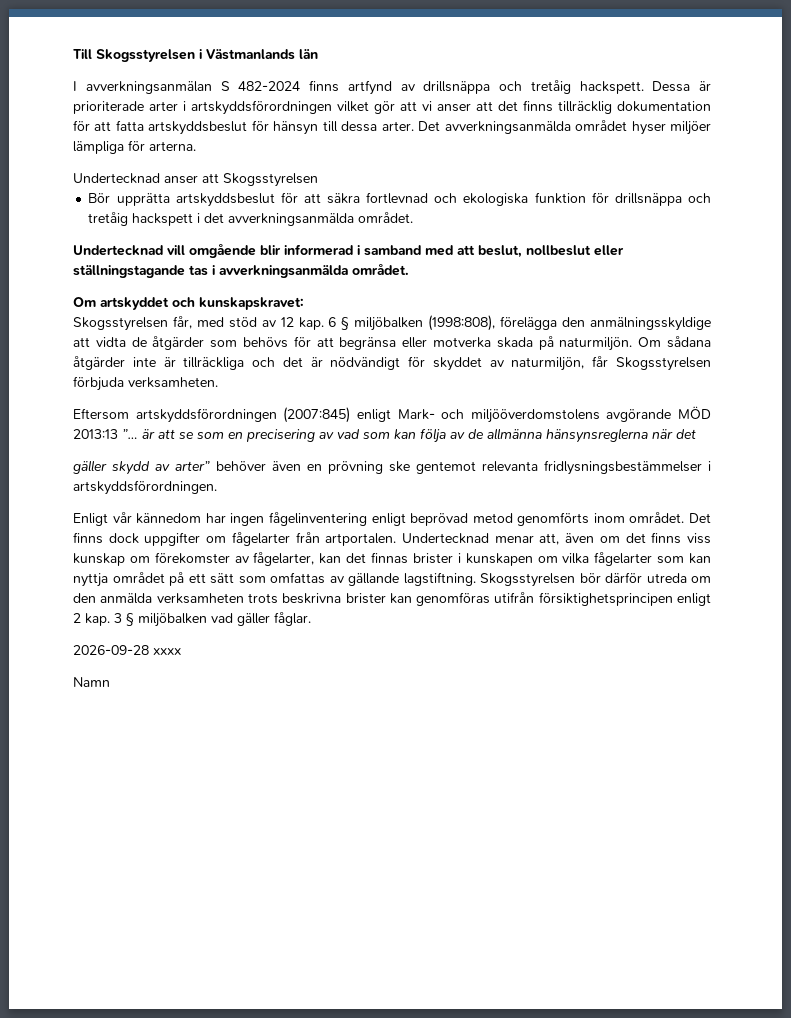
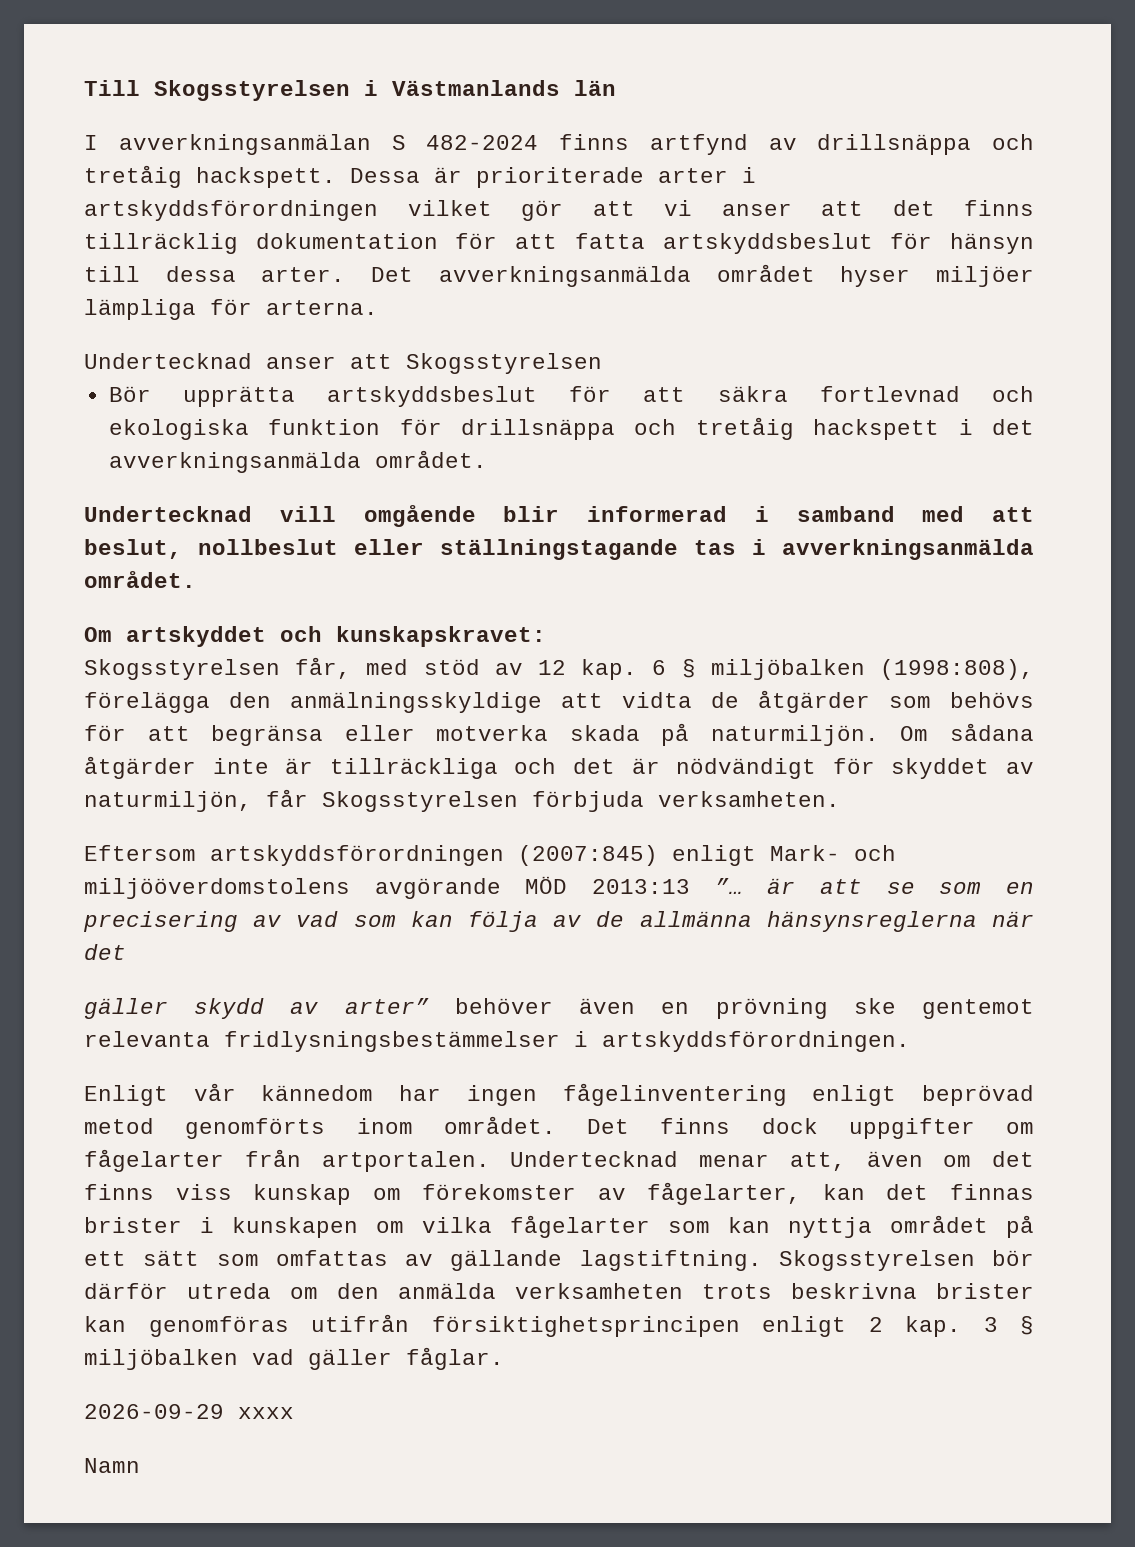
- 2026-09-28 xxxx
+ 2026-09-29 xxxx

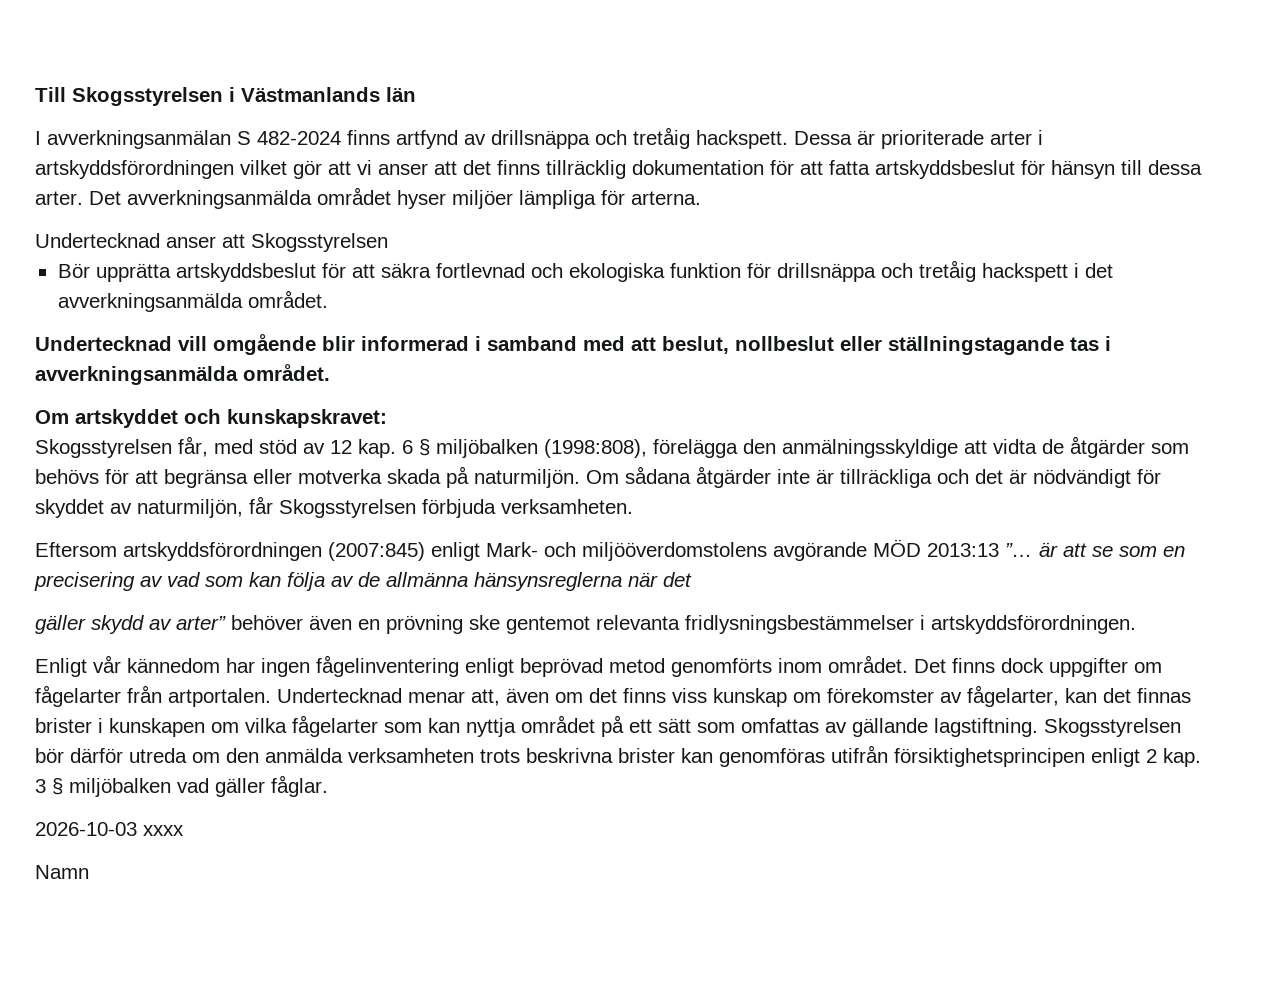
- 2026-09-29 xxxx
+ 2026-10-03 xxxx

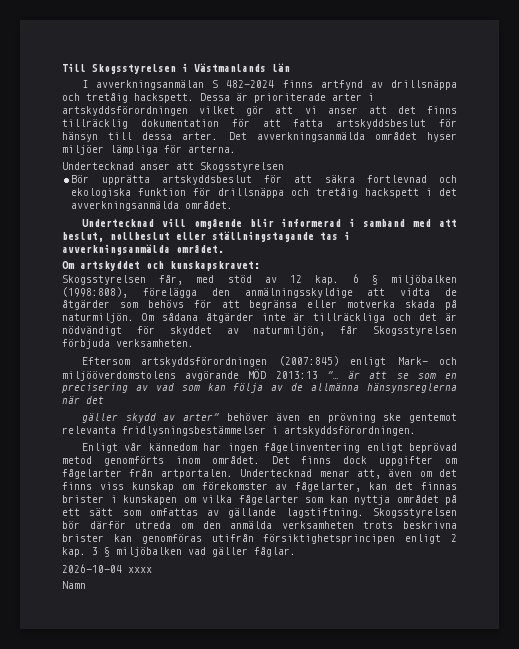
- 2026-10-03 xxxx
+ 2026-10-04 xxxx

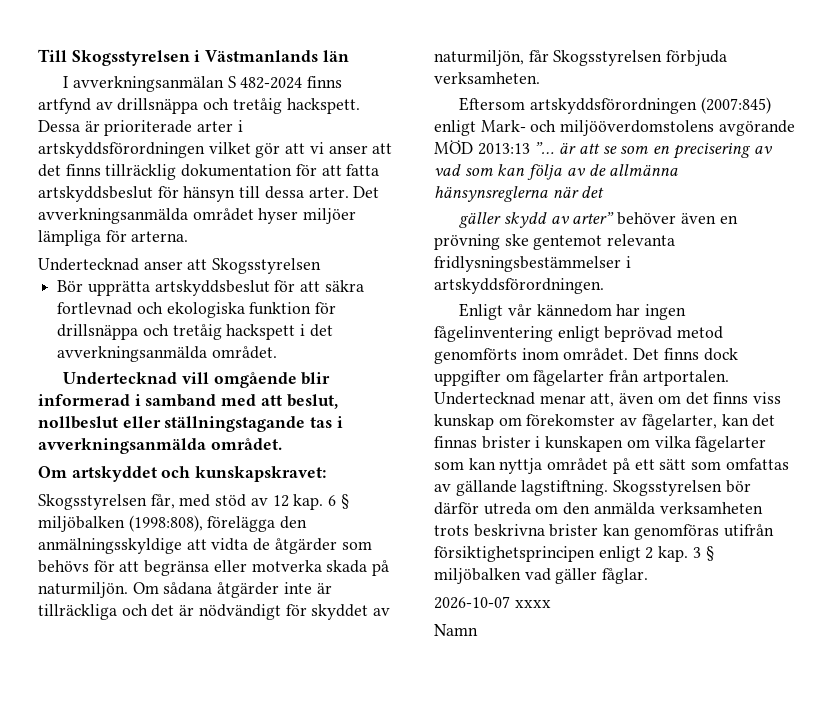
- 2026-10-04 xxxx
+ 2026-10-07 xxxx

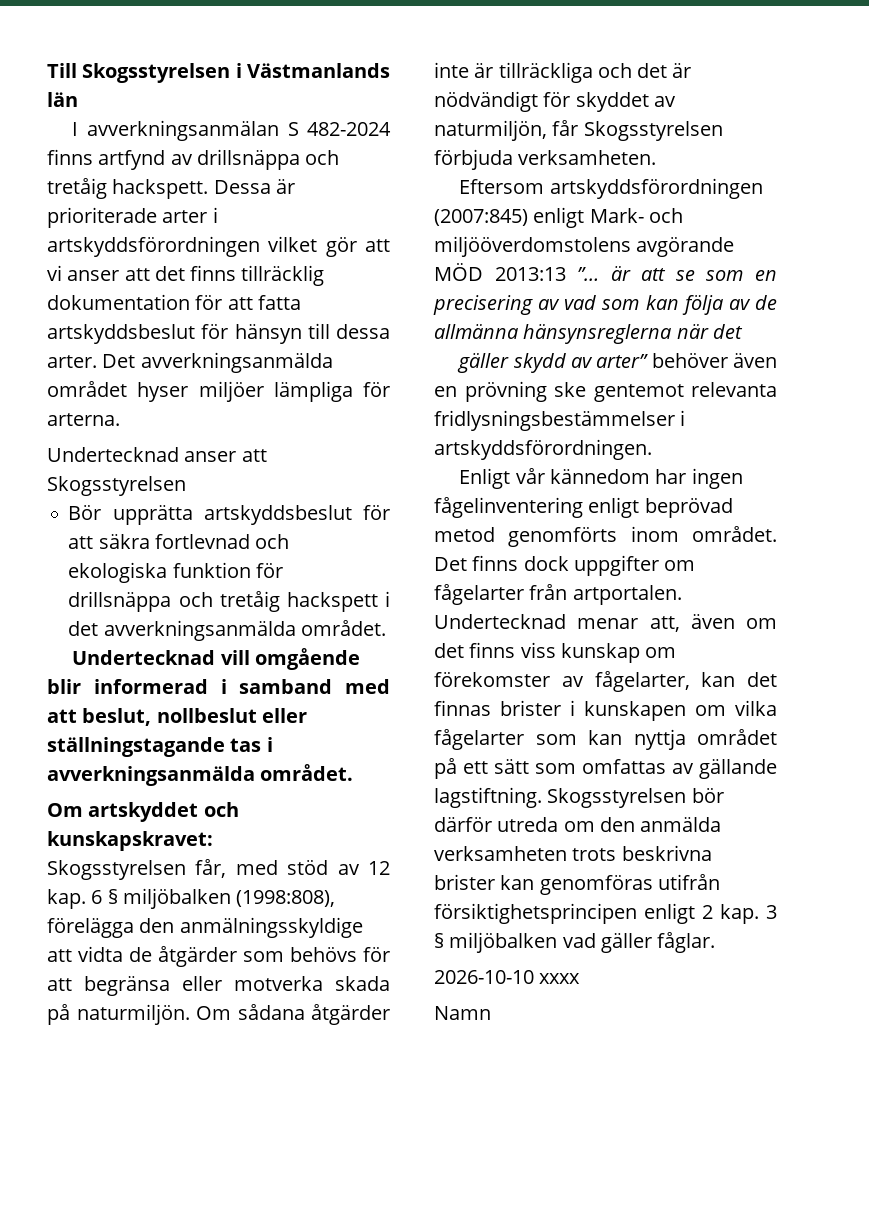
- 2026-10-07 xxxx
+ 2026-10-10 xxxx

